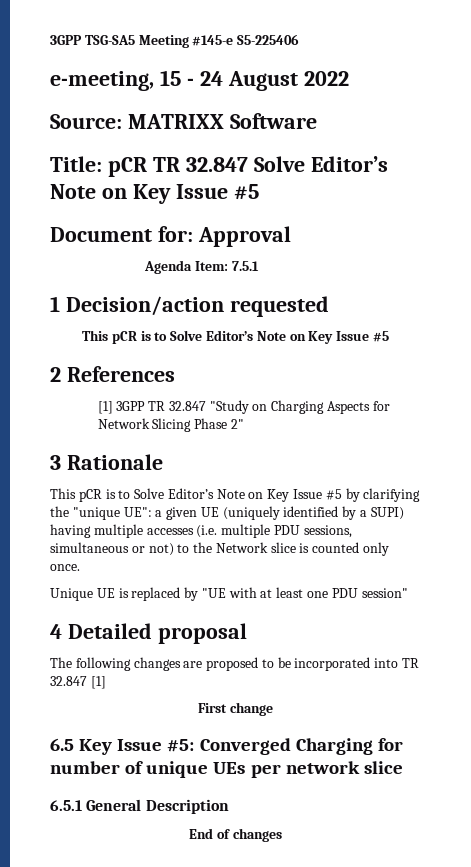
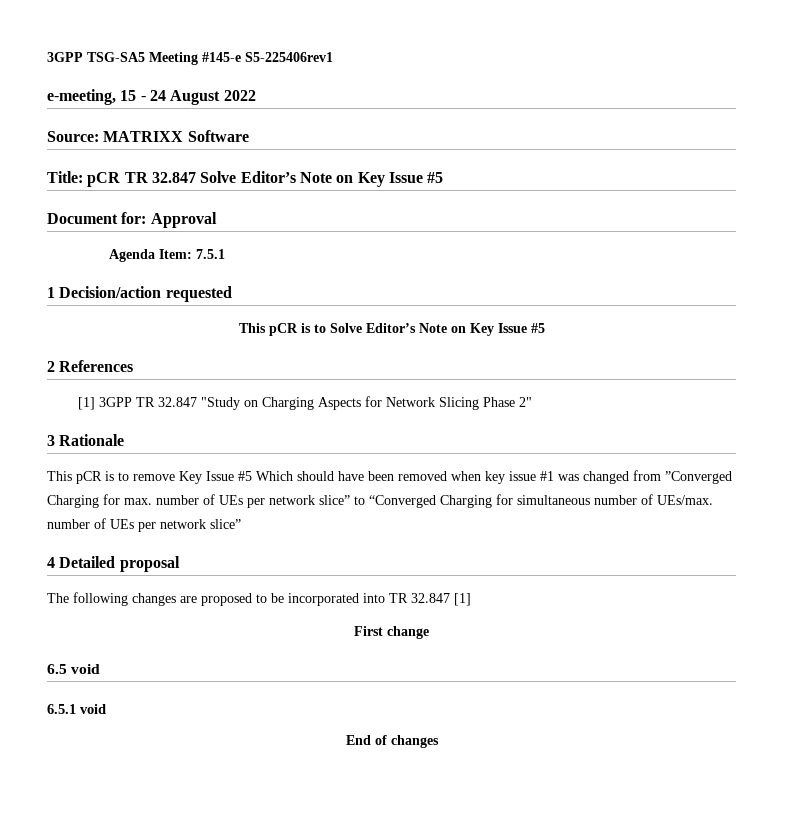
- 3GPP TSG-SA5 Meeting #145-e S5-225406
+ 3GPP TSG-SA5 Meeting #145-e S5-225406rev1
- This pCR is to Solve Editor’s Note on Key Issue #5 by clarifying the "unique UE": a given UE (uniquely identified by a SUPI) having multiple accesses (i.e. multiple PDU sessions, simultaneous or not) to the Network slice is counted only once.
- Unique UE is replaced by "UE with at least one PDU session"
+ This pCR is to remove Key Issue #5 Which should have been removed when key issue #1 was changed from ”Converged Charging for max. number of UEs per network slice” to “Converged Charging for simultaneous number of UEs/max. number of UEs per network slice”
- 6.5 Key Issue #5: Converged Charging for number of unique UEs per network slice
+ 6.5 void
- 6.5.1 General Description
+ 6.5.1 void

